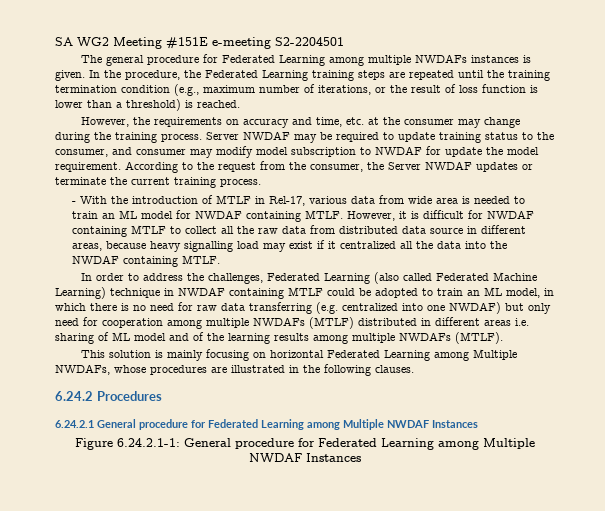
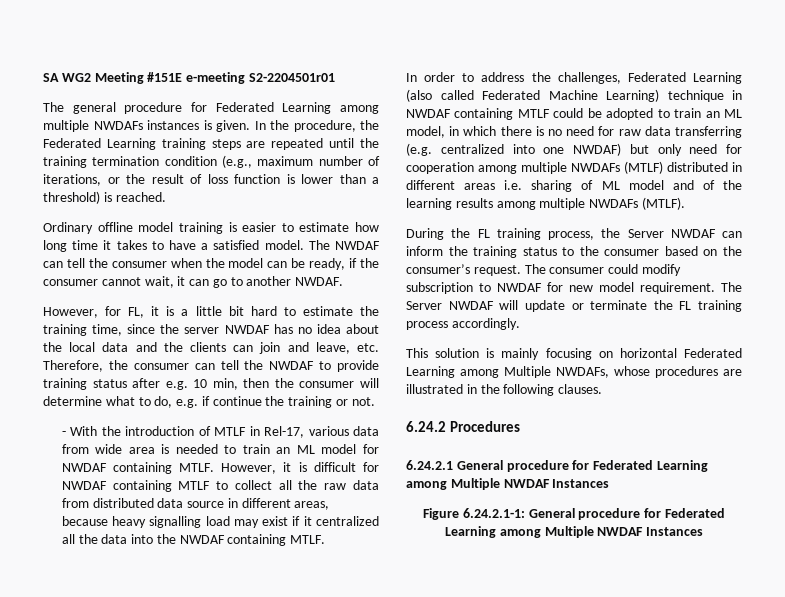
- SA WG2 Meeting #151E e-meeting S2-2204501
+ SA WG2 Meeting #151E e-meeting S2-2204501r01
- However, the requirements on accuracy and time, etc. at the consumer may change during the training process. Server NWDAF may be required to update training status to the consumer, and consumer may modify model subscription to NWDAF for update the model requirement. According to the request from the consumer, the Server NWDAF updates or terminate the current training process.
+ Ordinary offline model training is easier to estimate how long time it takes to have a satisfied model. The NWDAF can tell the consumer when the model can be ready, if the consumer cannot wait, it can go to another NWDAF.
+ However, for FL, it is a little bit hard to estimate the training time, since the server NWDAF has no idea about the local data and the clients can join and leave, etc. Therefore, the consumer can tell the NWDAF to provide training status after e.g. 10 min, then the consumer will determine what to do, e.g. if continue the training or not.
+ During the FL training process, the Server NWDAF can inform the training status to the consumer based on the consumer’s request. The consumer could modify subscription to NWDAF for new model requirement. The Server NWDAF will update or terminate the FL training process accordingly.

